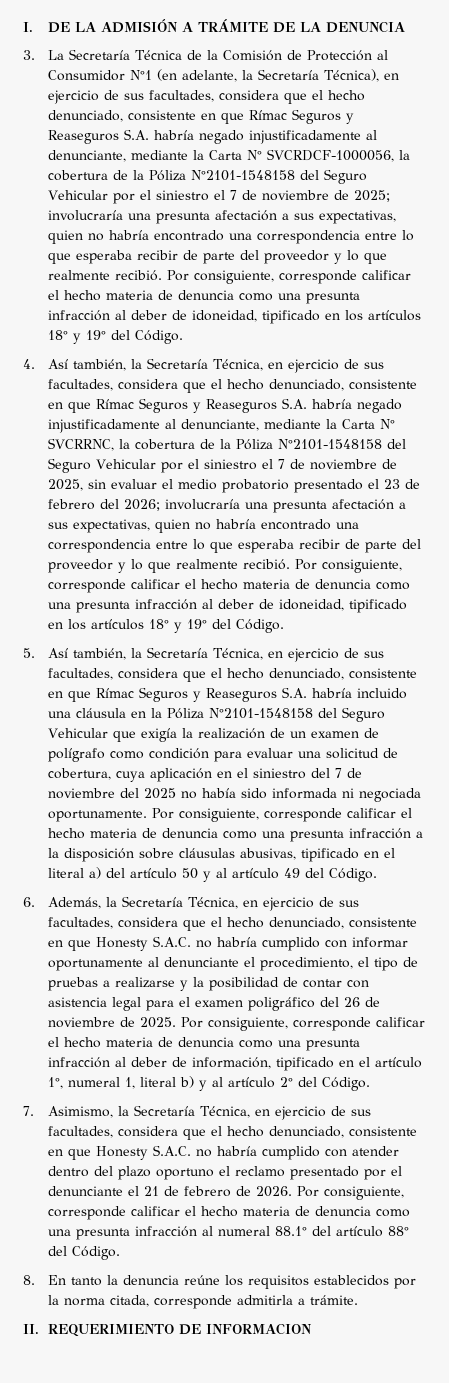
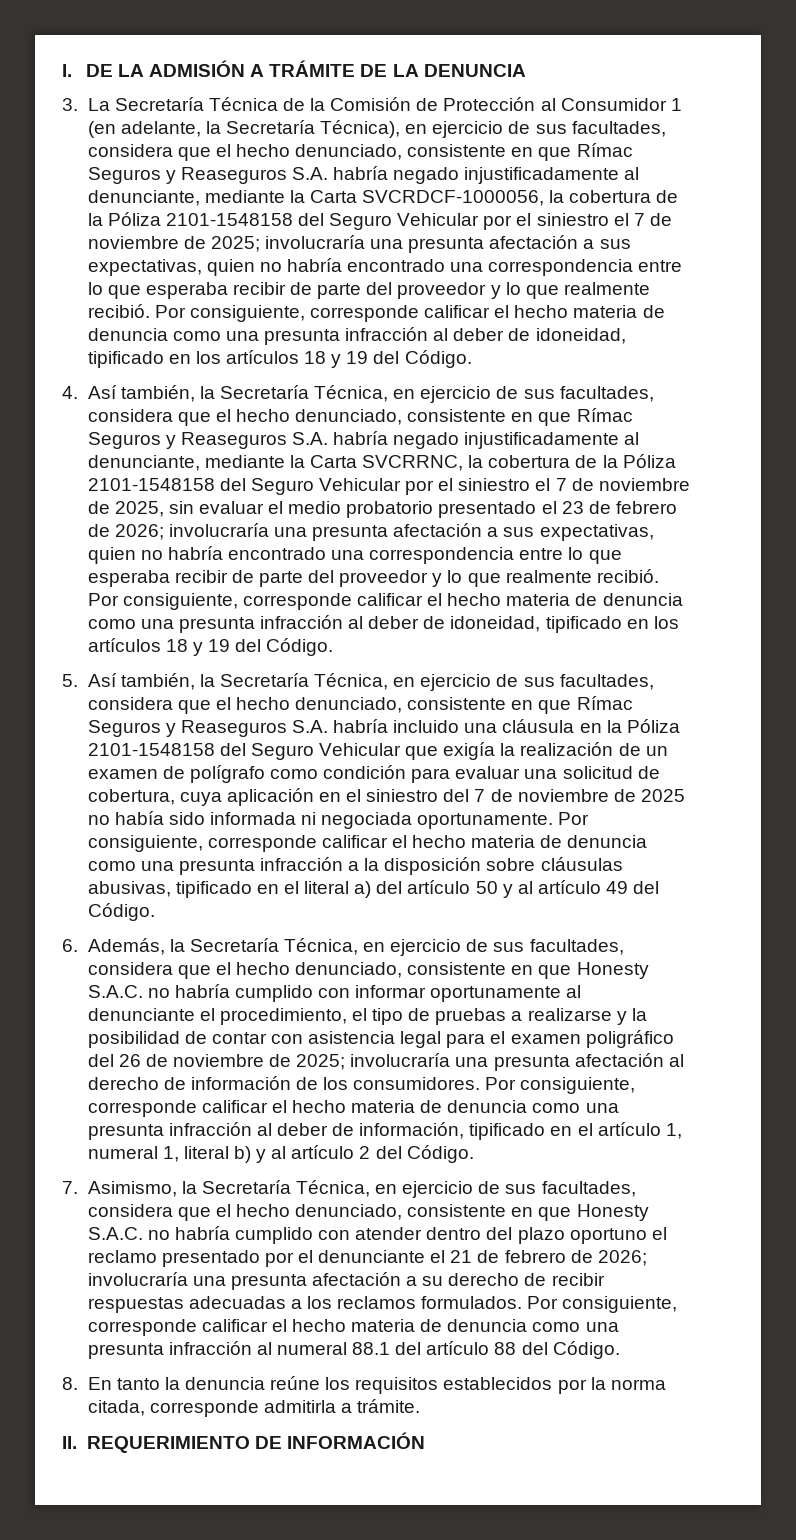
- 3. La Secretaría Técnica de la Comisión de Protección al Consumidor N°1 (en adelante, la Secretaría Técnica), en ejercicio de sus facultades, considera que el hecho denunciado, consistente en que Rímac Seguros y Reaseguros S.A. habría negado injustificadamente al denunciante, mediante la Carta N° SVCRDCF-1000056, la cobertura de la Póliza N°2101-1548158 del Seguro Vehicular por el siniestro el 7 de noviembre de 2025; involucraría una presunta afectación a sus expectativas, quien no habría encontrado una correspondencia entre lo que esperaba recibir de parte del proveedor y lo que realmente recibió. Por consiguiente, corresponde calificar el hecho materia de denuncia como una presunta infracción al deber de idoneidad, tipificado en los artículos 18° y 19° del Código.
+ 3. La Secretaría Técnica de la Comisión de Protección al Consumidor 1 (en adelante, la Secretaría Técnica), en ejercicio de sus facultades, considera que el hecho denunciado, consistente en que Rímac Seguros y Reaseguros S.A. habría negado injustificadamente al denunciante, mediante la Carta SVCRDCF-1000056, la cobertura de la Póliza 2101-1548158 del Seguro Vehicular por el siniestro el 7 de noviembre de 2025; involucraría una presunta afectación a sus expectativas, quien no habría encontrado una correspondencia entre lo que esperaba recibir de parte del proveedor y lo que realmente recibió. Por consiguiente, corresponde calificar el hecho materia de denuncia como una presunta infracción al deber de idoneidad, tipificado en los artículos 18 y 19 del Código.
- 4. Así también, la Secretaría Técnica, en ejercicio de sus facultades, considera que el hecho denunciado, consistente en que Rímac Seguros y Reaseguros S.A. habría negado injustificadamente al denunciante, mediante la Carta N° SVCRRNC, la cobertura de la Póliza N°2101-1548158 del Seguro Vehicular por el siniestro el 7 de noviembre de 2025, sin evaluar el medio probatorio presentado el 23 de febrero del 2026; involucraría una presunta afectación a sus expectativas, quien no habría encontrado una correspondencia entre lo que esperaba recibir de parte del proveedor y lo que realmente recibió. Por consiguiente, corresponde calificar el hecho materia de denuncia como una presunta infracción al deber de idoneidad, tipificado en los artículos 18° y 19° del Código.
+ 4. Así también, la Secretaría Técnica, en ejercicio de sus facultades, considera que el hecho denunciado, consistente en que Rímac Seguros y Reaseguros S.A. habría negado injustificadamente al denunciante, mediante la Carta SVCRRNC, la cobertura de la Póliza 2101-1548158 del Seguro Vehicular por el siniestro el 7 de noviembre de 2025, sin evaluar el medio probatorio presentado el 23 de febrero de 2026; involucraría una presunta afectación a sus expectativas, quien no habría encontrado una correspondencia entre lo que esperaba recibir de parte del proveedor y lo que realmente recibió. Por consiguiente, corresponde calificar el hecho materia de denuncia como una presunta infracción al deber de idoneidad, tipificado en los artículos 18 y 19 del Código.
- 5. Así también, la Secretaría Técnica, en ejercicio de sus facultades, considera que el hecho denunciado, consistente en que Rímac Seguros y Reaseguros S.A. habría incluido una cláusula en la Póliza N°2101-1548158 del Seguro Vehicular que exigía la realización de un examen de polígrafo como condición para evaluar una solicitud de cobertura, cuya aplicación en el siniestro del 7 de noviembre del 2025 no había sido informada ni negociada oportunamente.
+ 5. Así también, la Secretaría Técnica, en ejercicio de sus facultades, considera que el hecho denunciado, consistente en que Rímac Seguros y Reaseguros S.A. habría incluido una cláusula en la Póliza 2101-1548158 del Seguro Vehicular que exigía la realización de un examen de polígrafo como condición para evaluar una solicitud de cobertura, cuya aplicación en el siniestro del 7 de noviembre de 2025 no había sido informada ni negociada oportunamente.
- 6. Además, la Secretaría Técnica, en ejercicio de sus facultades, considera que el hecho denunciado, consistente en que Honesty S.A.C. no habría cumplido con informar oportunamente al denunciante el procedimiento, el tipo de pruebas a realizarse y la posibilidad de contar con asistencia legal para el examen poligráfico del 26 de noviembre de 2025.
+ 6. Además, la Secretaría Técnica, en ejercicio de sus facultades, considera que el hecho denunciado, consistente en que Honesty S.A.C. no habría cumplido con informar oportunamente al denunciante el procedimiento, el tipo de pruebas a realizarse y la posibilidad de contar con asistencia legal para el examen poligráfico del 26 de noviembre de 2025; involucraría una presunta afectación al derecho de información de los consumidores.
- Por consiguiente, corresponde calificar el hecho materia de denuncia como una presunta infracción al deber de información, tipificado en el artículo 1°, numeral 1, literal b) y al artículo 2° del Código.
+ Por consiguiente, corresponde calificar el hecho materia de denuncia como una presunta infracción al deber de información, tipificado en el artículo 1, numeral 1, literal b) y al artículo 2 del Código.
- 7. Asimismo, la Secretaría Técnica, en ejercicio de sus facultades, considera que el hecho denunciado, consistente en que Honesty S.A.C. no habría cumplido con atender dentro del plazo oportuno el reclamo presentado por el denunciante el 21 de febrero de 2026.
+ 7. Asimismo, la Secretaría Técnica, en ejercicio de sus facultades, considera que el hecho denunciado, consistente en que Honesty S.A.C. no habría cumplido con atender dentro del plazo oportuno el reclamo presentado por el denunciante el 21 de febrero de 2026; involucraría una presunta afectación a su derecho de recibir respuestas adecuadas a los reclamos formulados.
- Por consiguiente, corresponde calificar el hecho materia de denuncia como una presunta infracción al numeral 88.1° del artículo 88° del Código.
+ Por consiguiente, corresponde calificar el hecho materia de denuncia como una presunta infracción al numeral 88.1 del artículo 88 del Código.
- II. REQUERIMIENTO DE INFORMACION
+ II. REQUERIMIENTO DE INFORMACIÓN

